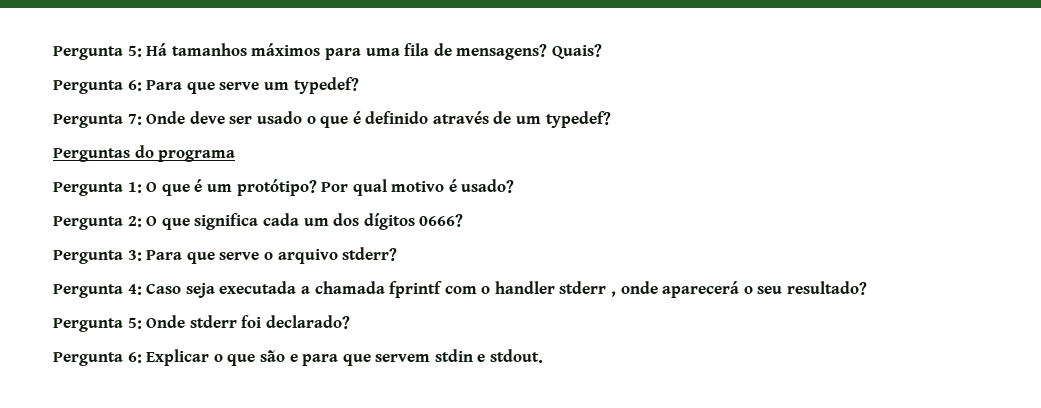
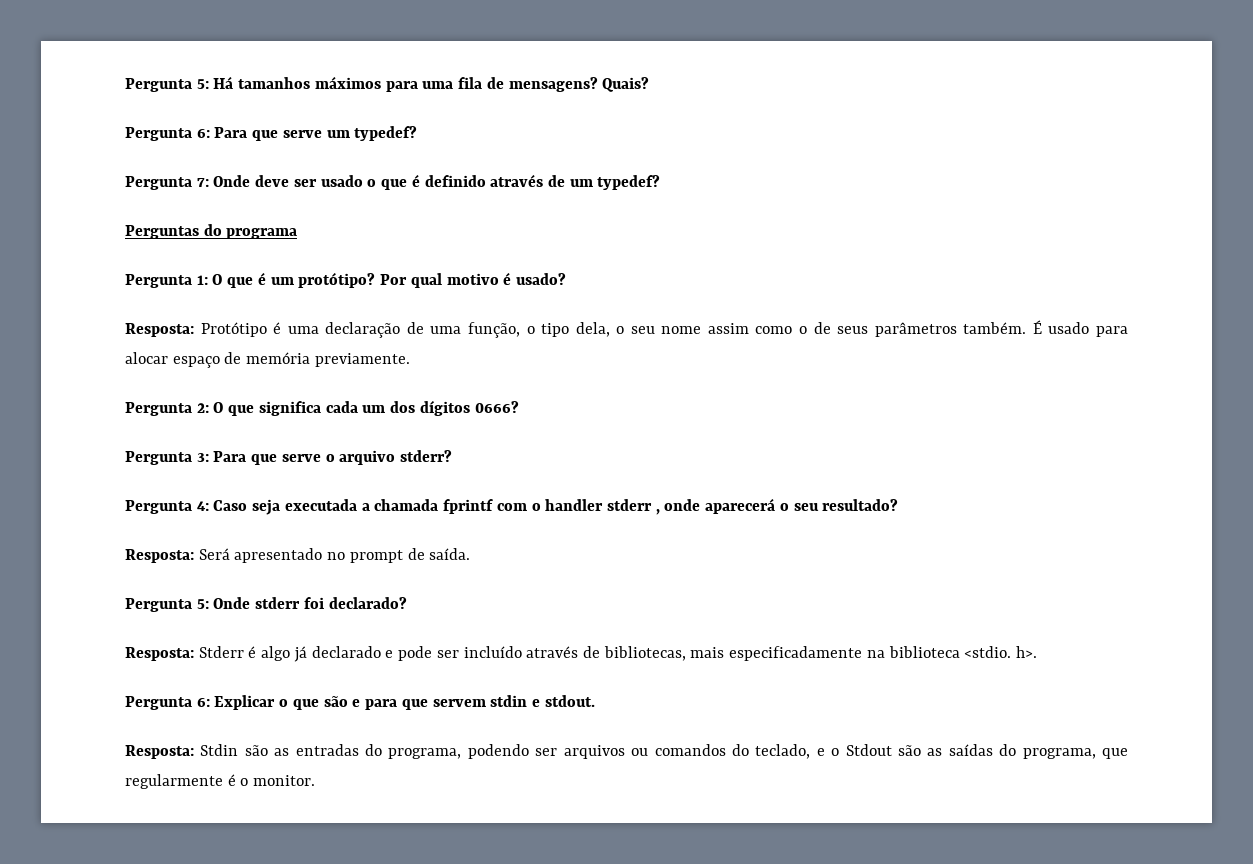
+ Resposta: Protótipo é uma declaração de uma função, o tipo dela, o seu nome assim como o de seus parâmetros também. É usado para alocar espaço de memória previamente.
+ Resposta: Será apresentado no prompt de saída.
+ Resposta: Stderr é algo já declarado e pode ser incluído através de bibliotecas, mais especificadamente na biblioteca <stdio. h>.
+ Resposta: Stdin são as entradas do programa, podendo ser arquivos ou comandos do teclado, e o Stdout são as saídas do programa, que regularmente é o monitor.

